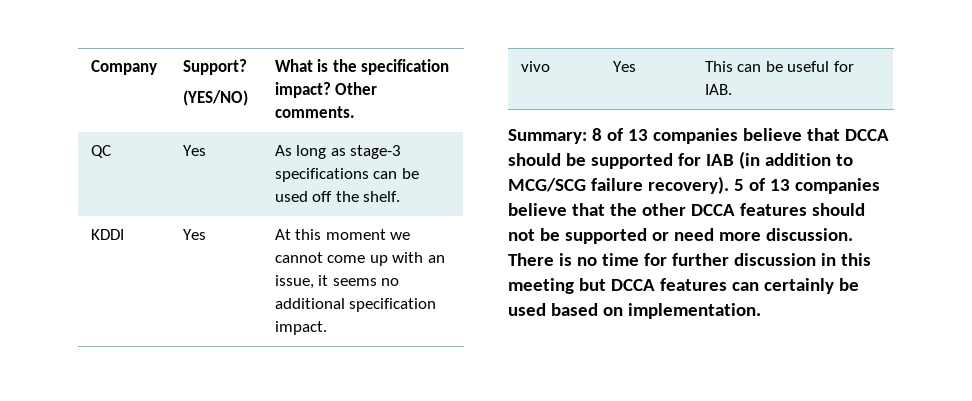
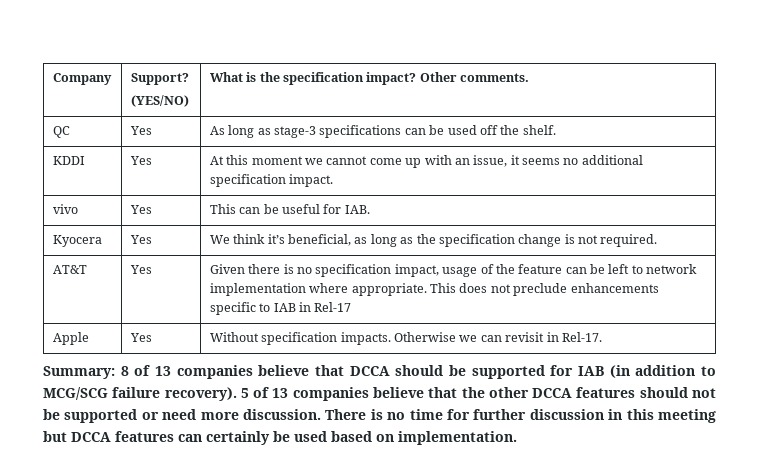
+ Kyocera | Yes | We think it’s beneficial, as long as the specification change is not required.
+ AT&T | Yes | Given there is no specification impact, usage of the feature can be left to network implementation where appropriate. This does not preclude enhancements specific to IAB in Rel-17
+ Apple | Yes | Without specification impacts. Otherwise we can revisit in Rel-17.

